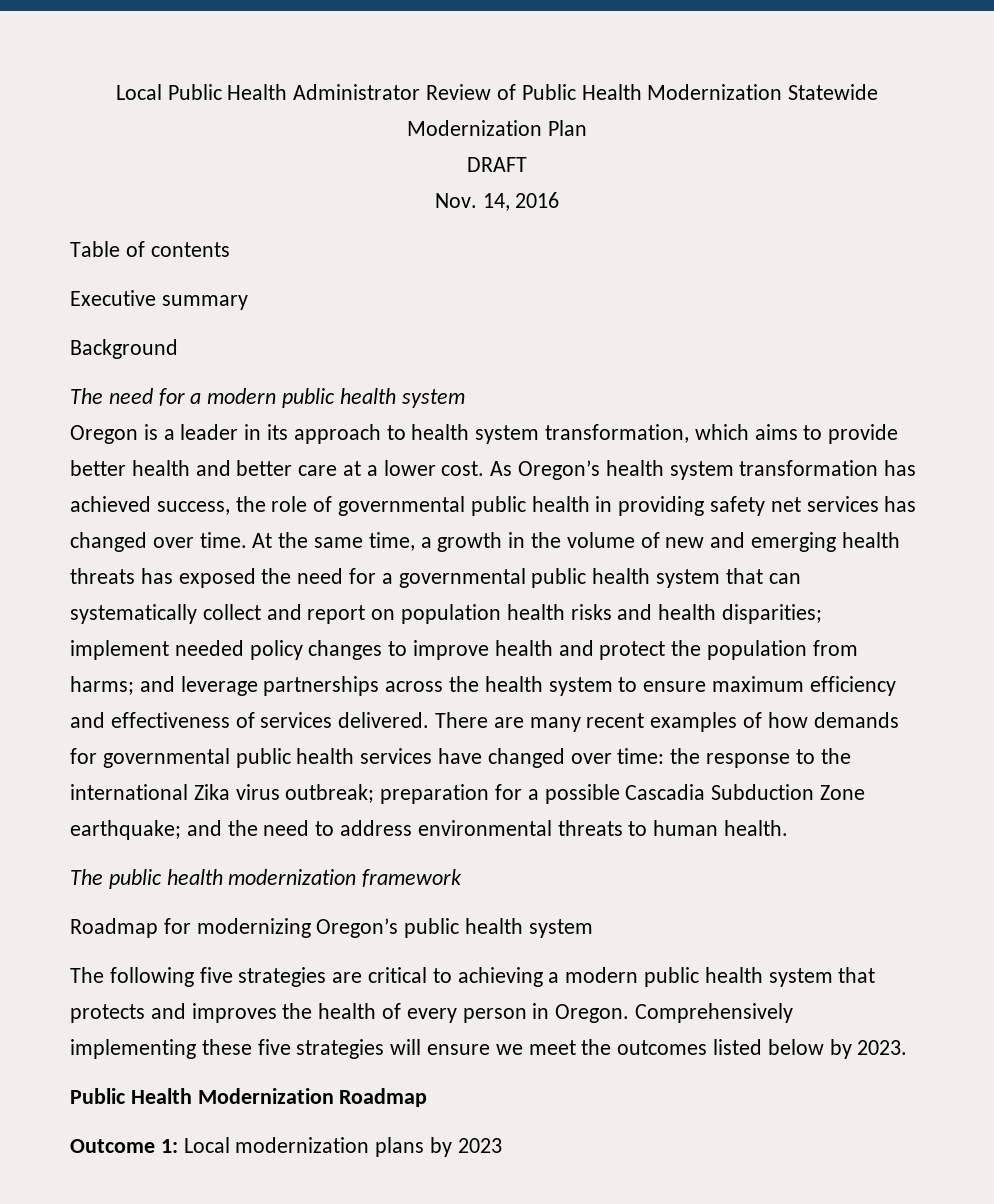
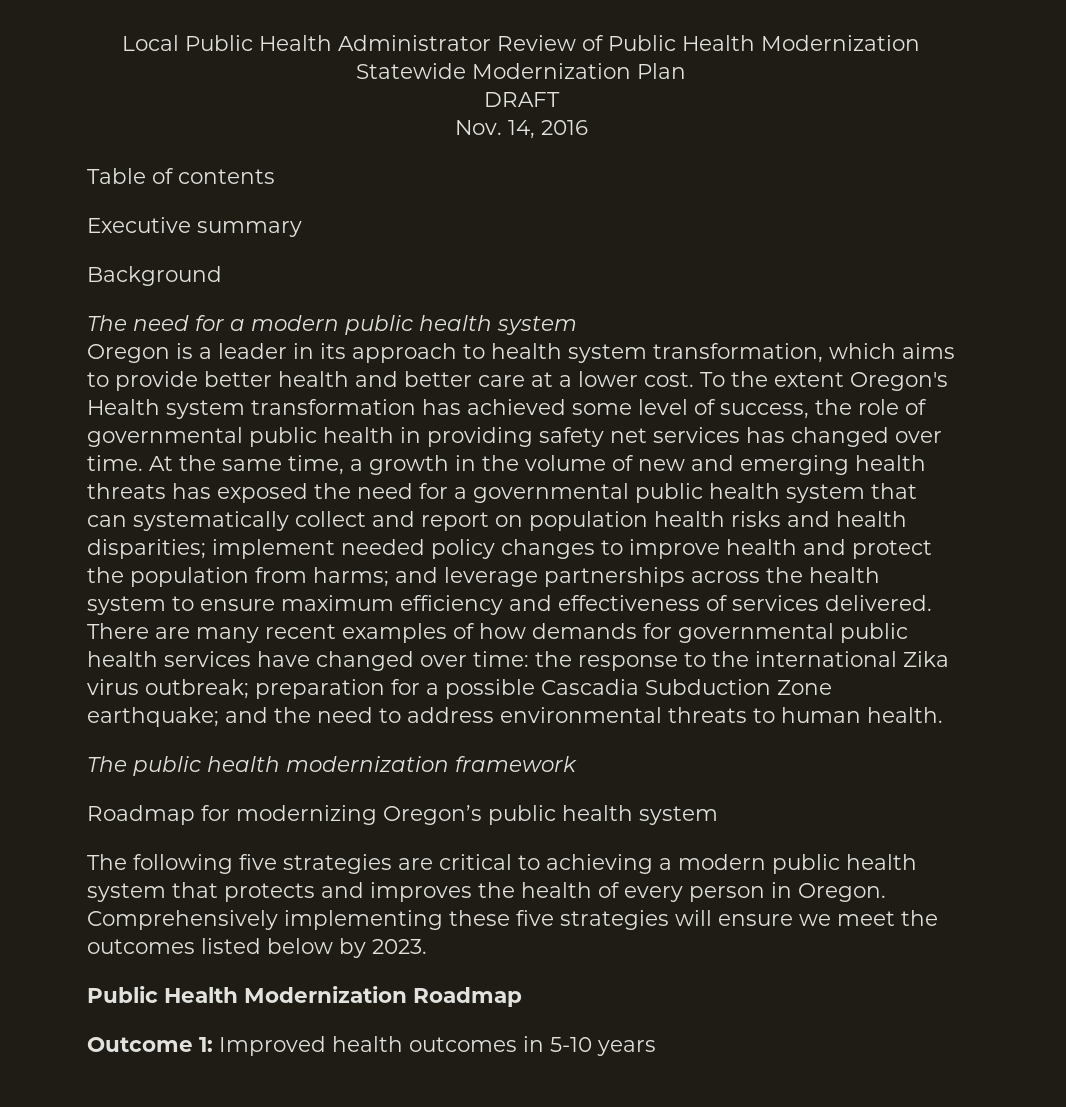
- As Oregon’s health system transformation has achieved success, the role of governmental public health in providing safety net services has changed over time.
+ To the extent Oregon's Health system transformation has achieved some level of success, the role of governmental public health in providing safety net services has changed over time.
- Outcome 1: Local modernization plans by 2023
+ Outcome 1: Improved health outcomes in 5-10 years

